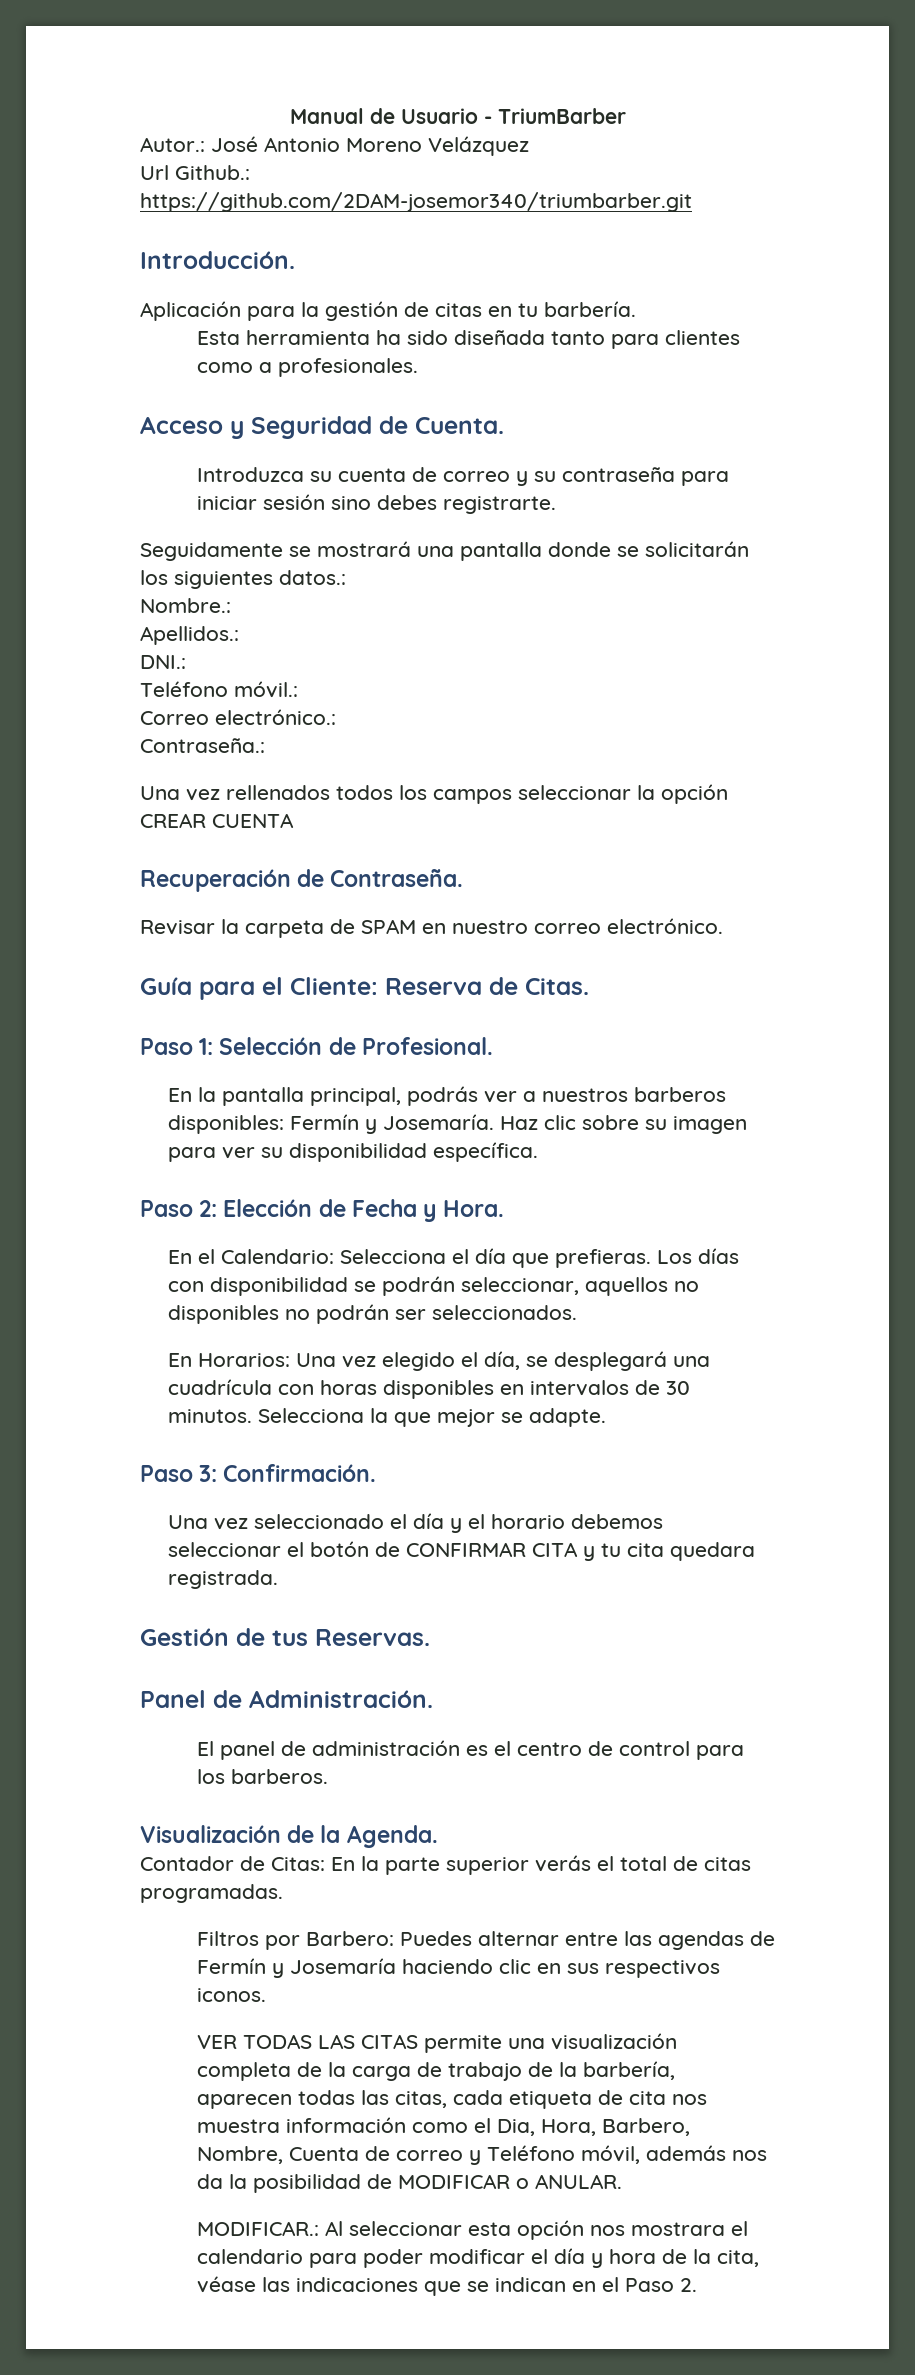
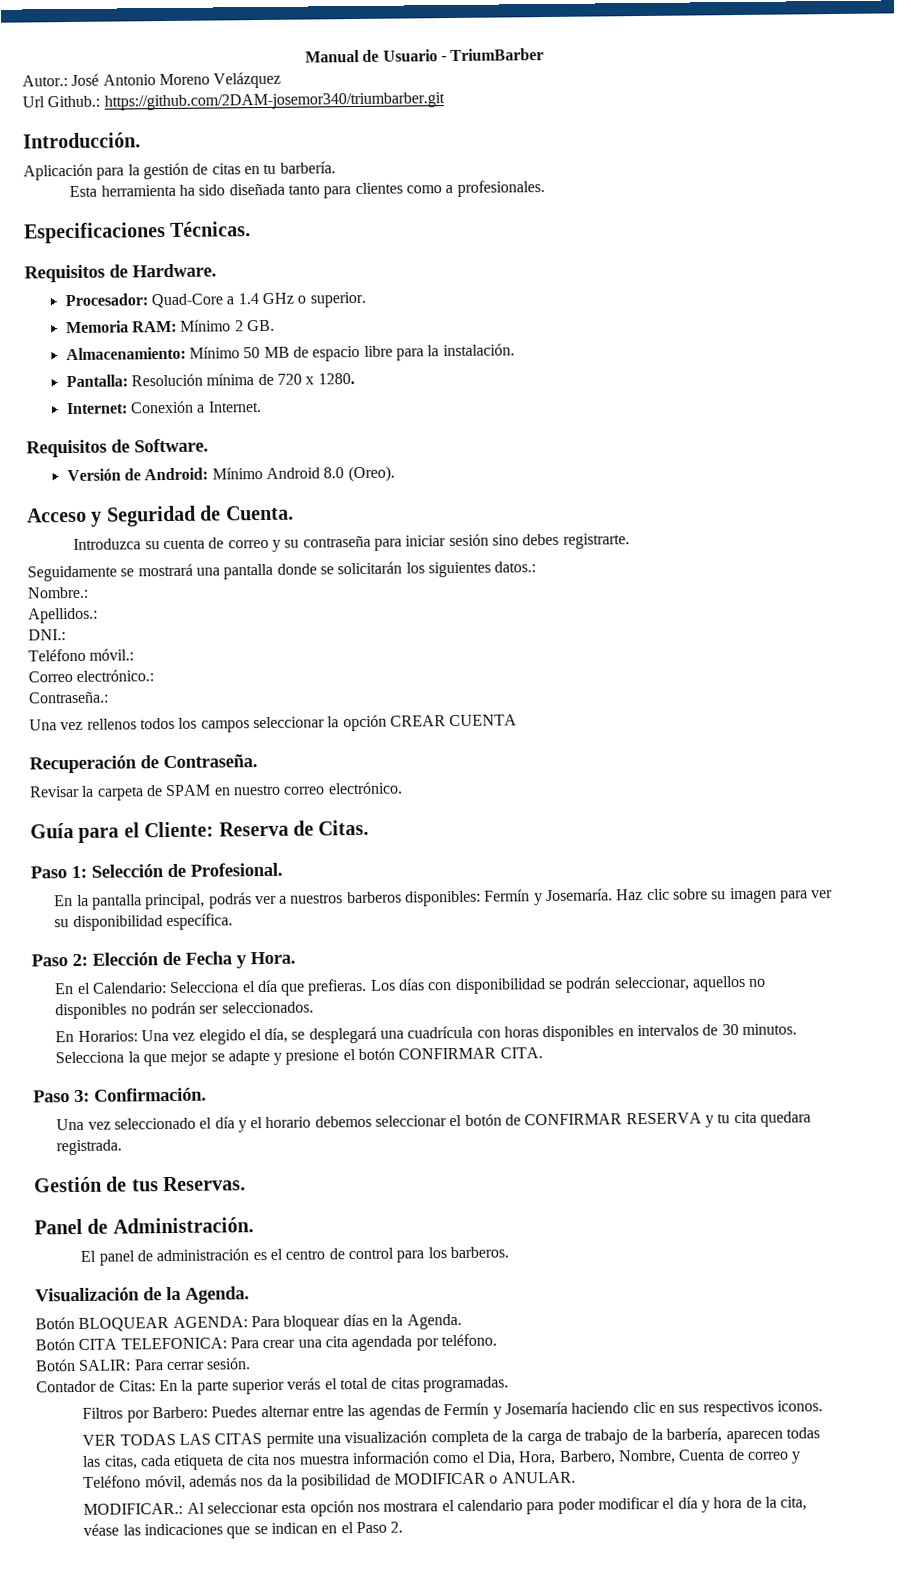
+ Especificaciones Técnicas.
+ Requisitos de Hardware.
+ Procesador: Quad-Core a 1.4 GHz o superior.
+ Memoria RAM: Mínimo 2 GB.
+ Almacenamiento: Mínimo 50 MB de espacio libre para la instalación.
+ Pantalla: Resolución mínima de 720 x 1280.
+ Internet: Conexión a Internet.
+ Requisitos de Software.
+ Versión de Android: Mínimo Android 8.0 (Oreo).
- Una vez rellenados todos los campos seleccionar la opción CREAR CUENTA
+ Una vez rellenos todos los campos seleccionar la opción CREAR CUENTA
- Selecciona la que mejor se adapte.
+ Selecciona la que mejor se adapte y presione el botón CONFIRMAR CITA.
- Una vez seleccionado el día y el horario debemos seleccionar el botón de CONFIRMAR CITA y tu cita quedara registrada.
+ Una vez seleccionado el día y el horario debemos seleccionar el botón de CONFIRMAR RESERVA y tu cita quedara registrada.
+ Botón BLOQUEAR AGENDA: Para bloquear días en la Agenda.
+ Botón CITA TELEFONICA: Para crear una cita agendada por teléfono.
+ Botón SALIR: Para cerrar sesión.

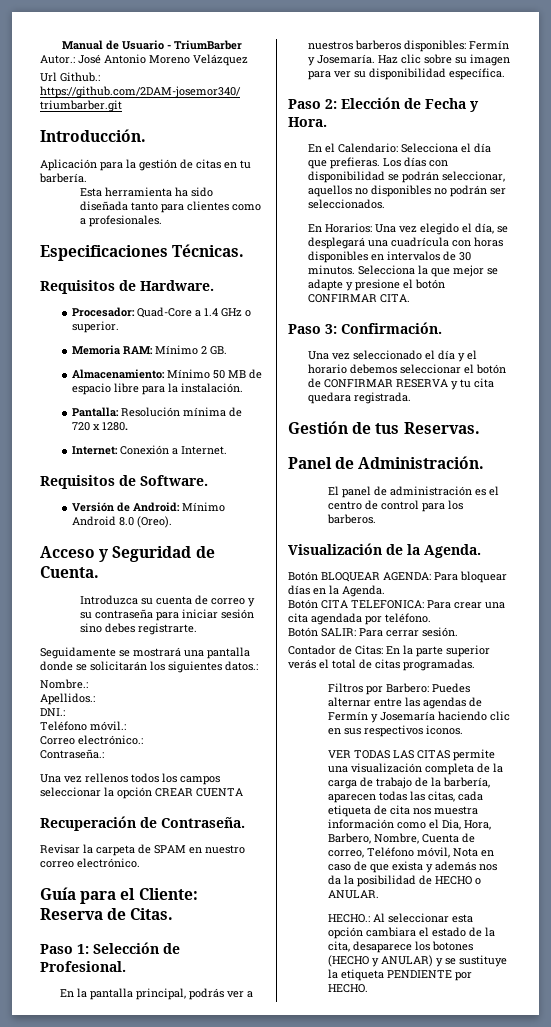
- VER TODAS LAS CITAS permite una visualización completa de la carga de trabajo de la barbería, aparecen todas las citas, cada etiqueta de cita nos muestra información como el Dia, Hora, Barbero, Nombre, Cuenta de correo y Teléfono móvil, además nos da la posibilidad de MODIFICAR o ANULAR.
+ VER TODAS LAS CITAS permite una visualización completa de la carga de trabajo de la barbería, aparecen todas las citas, cada etiqueta de cita nos muestra información como el Dia, Hora, Barbero, Nombre, Cuenta de correo, Teléfono móvil, Nota en caso de que exista y además nos da la posibilidad de HECHO o ANULAR.
- MODIFICAR.: Al seleccionar esta opción nos mostrara el calendario para poder modificar el día y hora de la cita, véase las indicaciones que se indican en el Paso 2.
+ HECHO.: Al seleccionar esta opción cambiara el estado de la cita, desaparece los botones (HECHO y ANULAR) y se sustituye la etiqueta PENDIENTE por HECHO.

